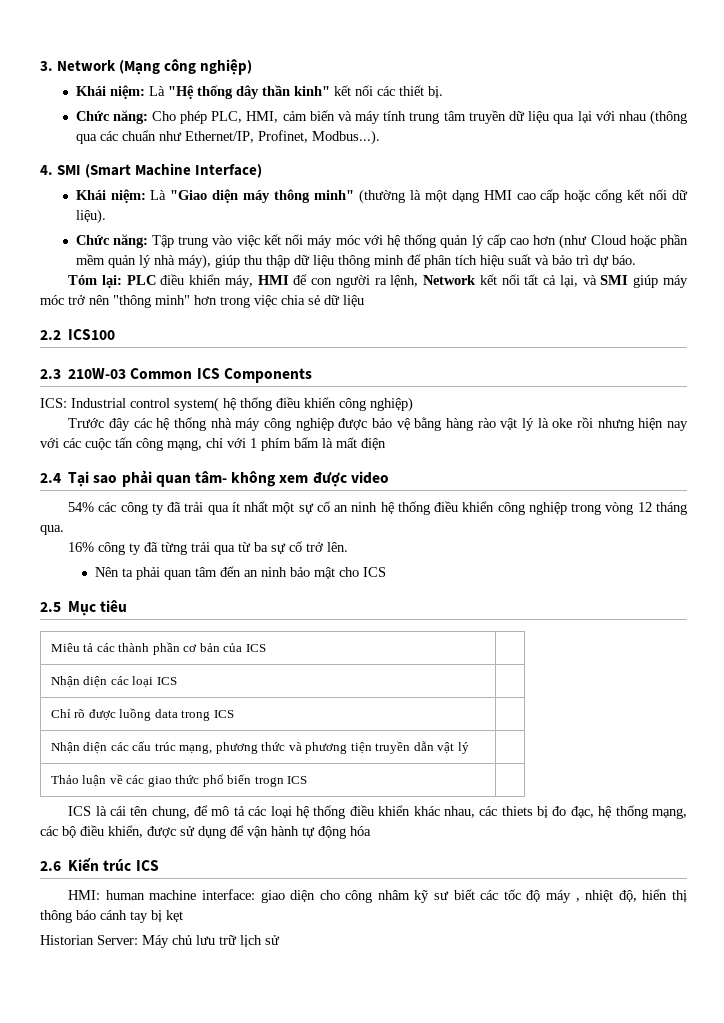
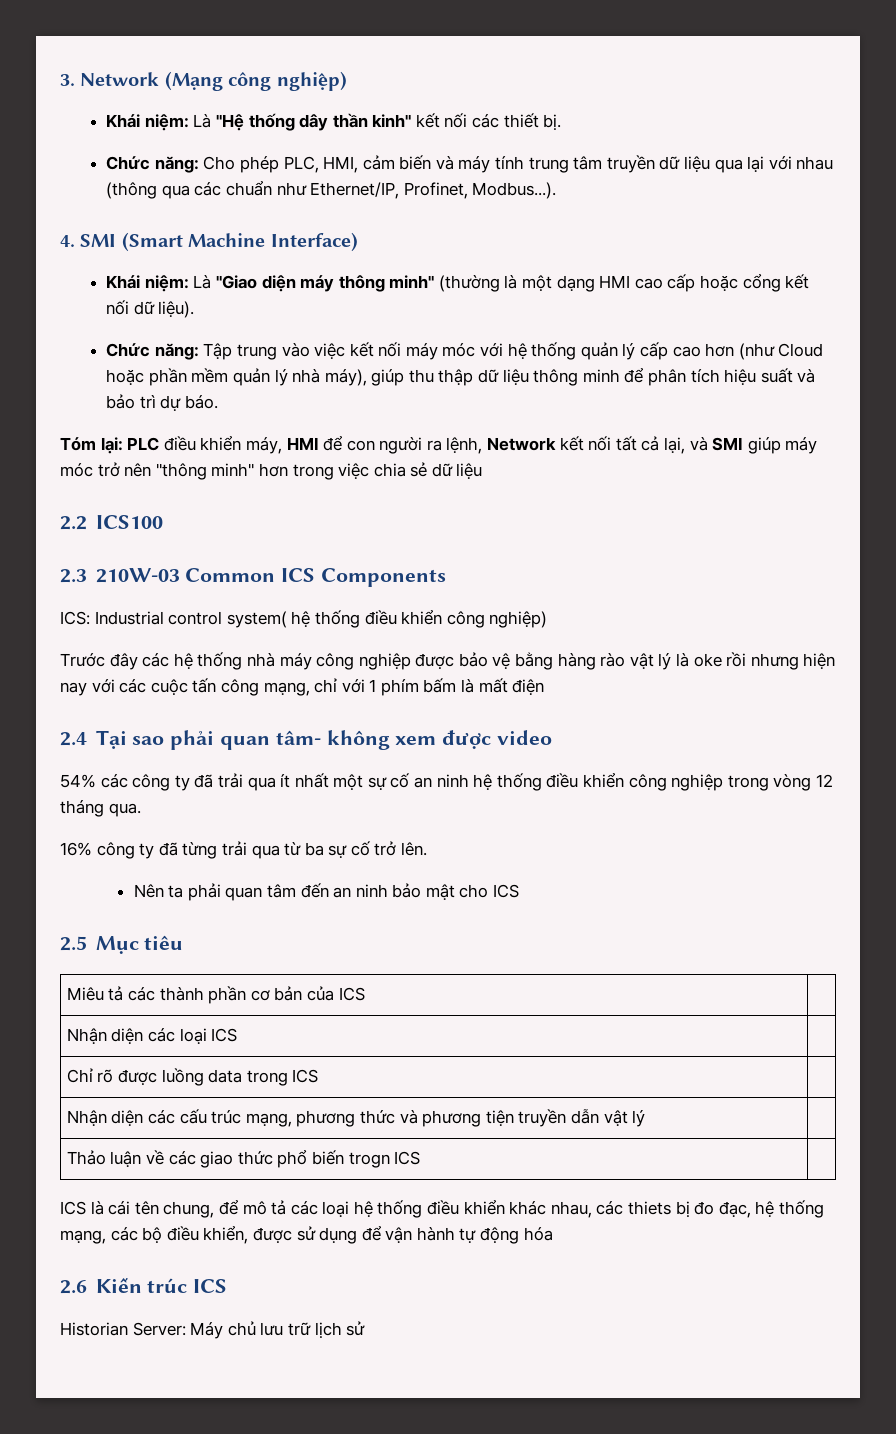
- HMI: human machine interface: giao diện cho công nhâm kỹ sư biết các tốc độ máy , nhiệt độ, hiển thị thông báo cánh tay bị kẹt

